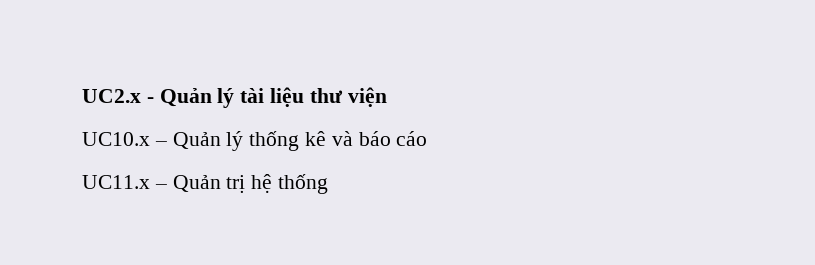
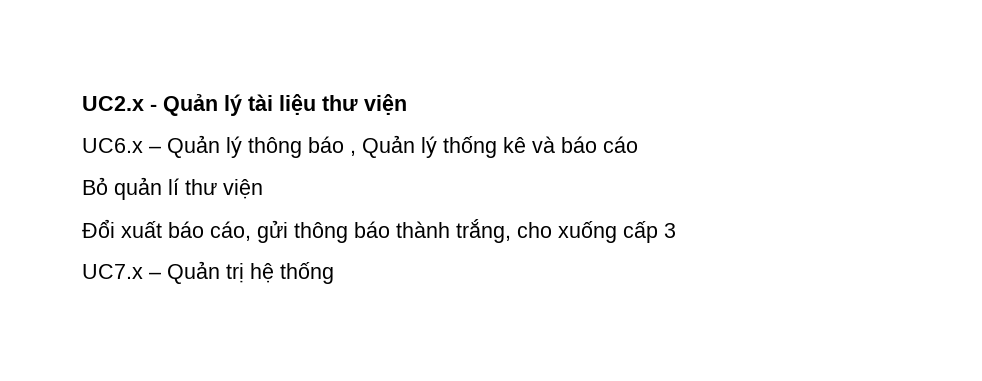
- UC10.x – Quản lý thống kê và báo cáo
+ UC6.x – Quản lý thông báo , Quản lý thống kê và báo cáo
- UC11.x – Quản trị hệ thống
+ Bỏ quản lí thư viện
+ Đổi xuất báo cáo, gửi thông báo thành trắng, cho xuống cấp 3
+ UC7.x – Quản trị hệ thống

